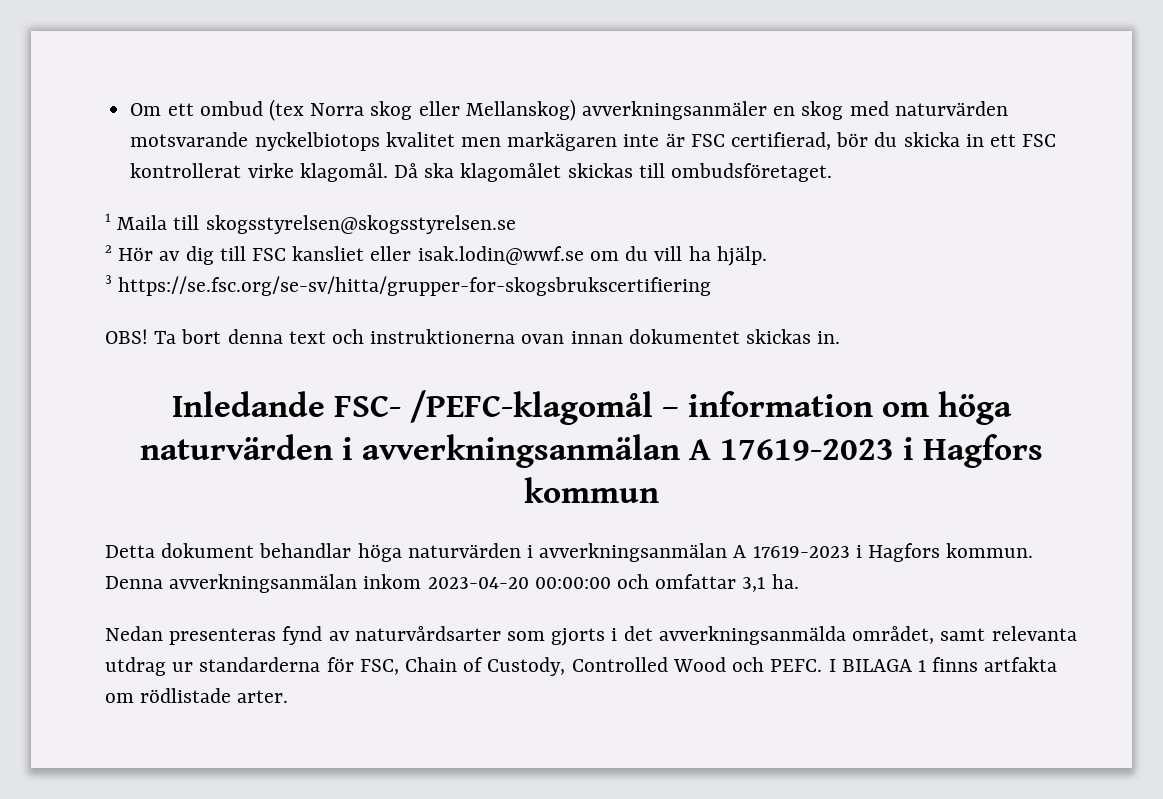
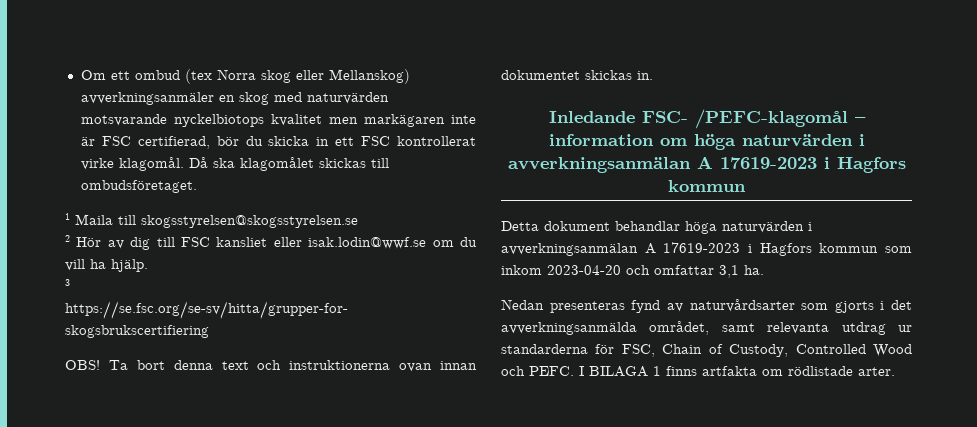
- Detta dokument behandlar höga naturvärden i avverkningsanmälan A 17619-2023 i Hagfors kommun. Denna avverkningsanmälan inkom 2023-04-20 00:00:00 och omfattar 3,1 ha.
+ Detta dokument behandlar höga naturvärden i avverkningsanmälan A 17619-2023 i Hagfors kommun som inkom 2023-04-20 och omfattar 3,1 ha.

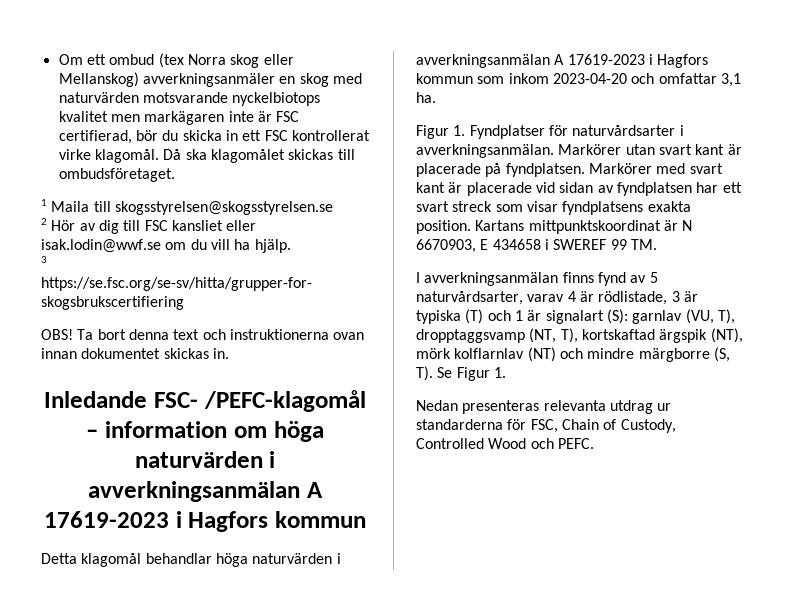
- Detta dokument behandlar höga naturvärden i avverkningsanmälan A 17619-2023 i Hagfors kommun som inkom 2023-04-20 och omfattar 3,1 ha.
+ Detta klagomål behandlar höga naturvärden i avverkningsanmälan A 17619-2023 i Hagfors kommun som inkom 2023-04-20 och omfattar 3,1 ha.
- Nedan presenteras fynd av naturvårdsarter som gjorts i det avverkningsanmälda området, samt relevanta utdrag ur standarderna för FSC, Chain of Custody, Controlled Wood och PEFC. I BILAGA 1 finns artfakta om rödlistade arter.
+ Figur 1. Fyndplatser för naturvårdsarter i avverkningsanmälan. Markörer utan svart kant är placerade på fyndplatsen. Markörer med svart kant är placerade vid sidan av fyndplatsen har ett svart streck som visar fyndplatsens exakta position. Kartans mittpunktskoordinat är N 6670903, E 434658 i SWEREF 99 TM.
+ I avverkningsanmälan finns fynd av 5 naturvårdsarter, varav 4 är rödlistade, 3 är typiska (T) och 1 är signalart (S): garnlav (VU, T), dropptaggsvamp (NT, T), kortskaftad ärgspik (NT), mörk kolflarnlav (NT) och mindre märgborre (S, T). Se Figur 1.
+ Nedan presenteras relevanta utdrag ur standarderna för FSC, Chain of Custody, Controlled Wood och PEFC.

